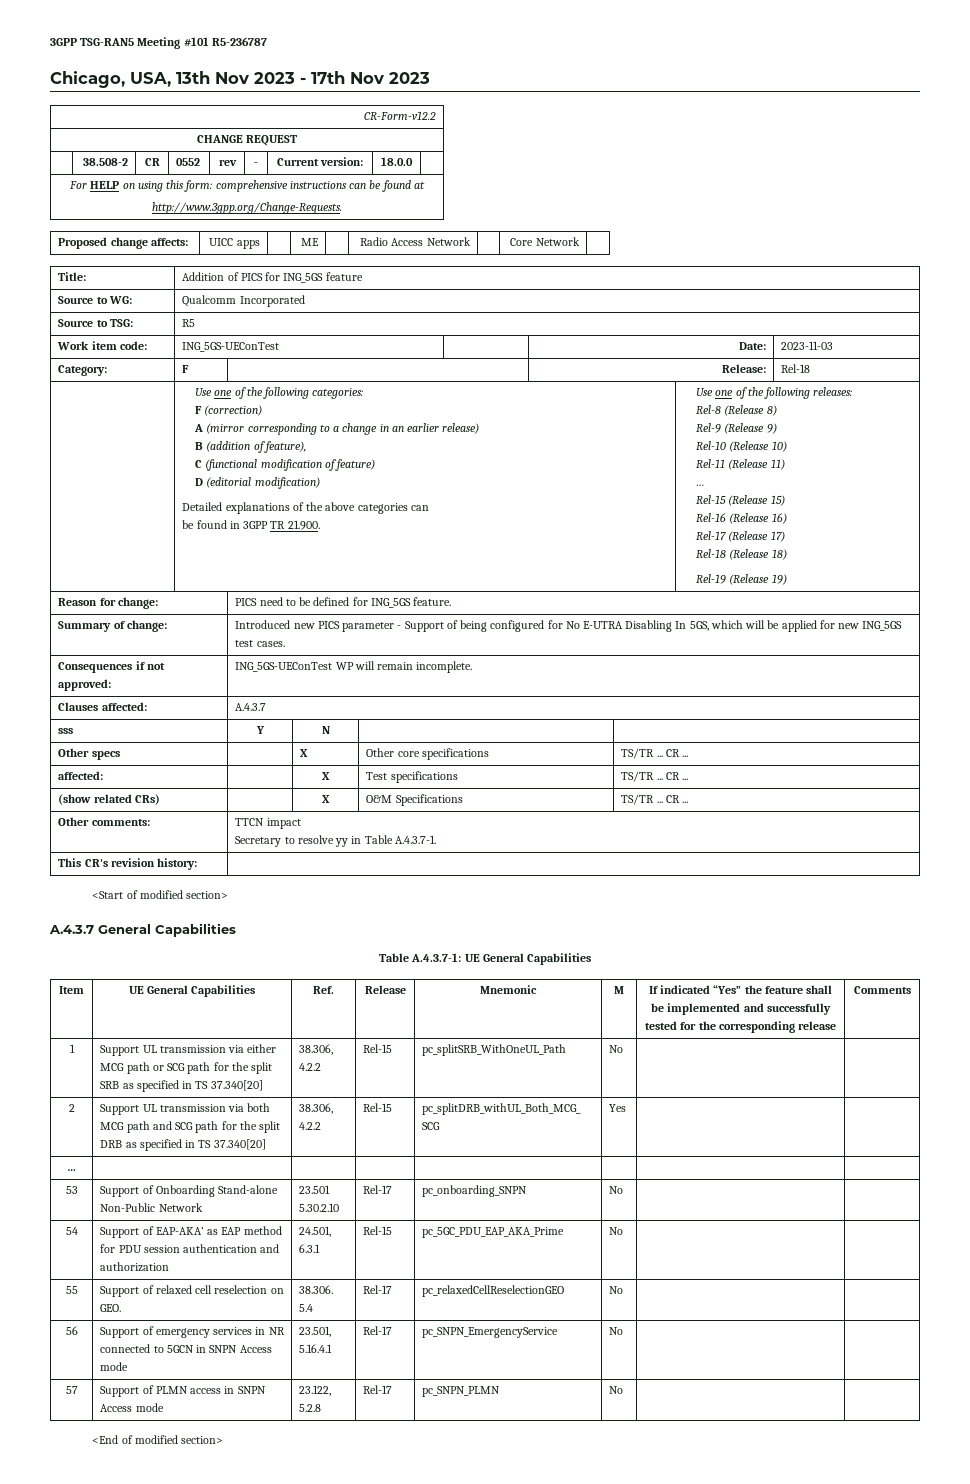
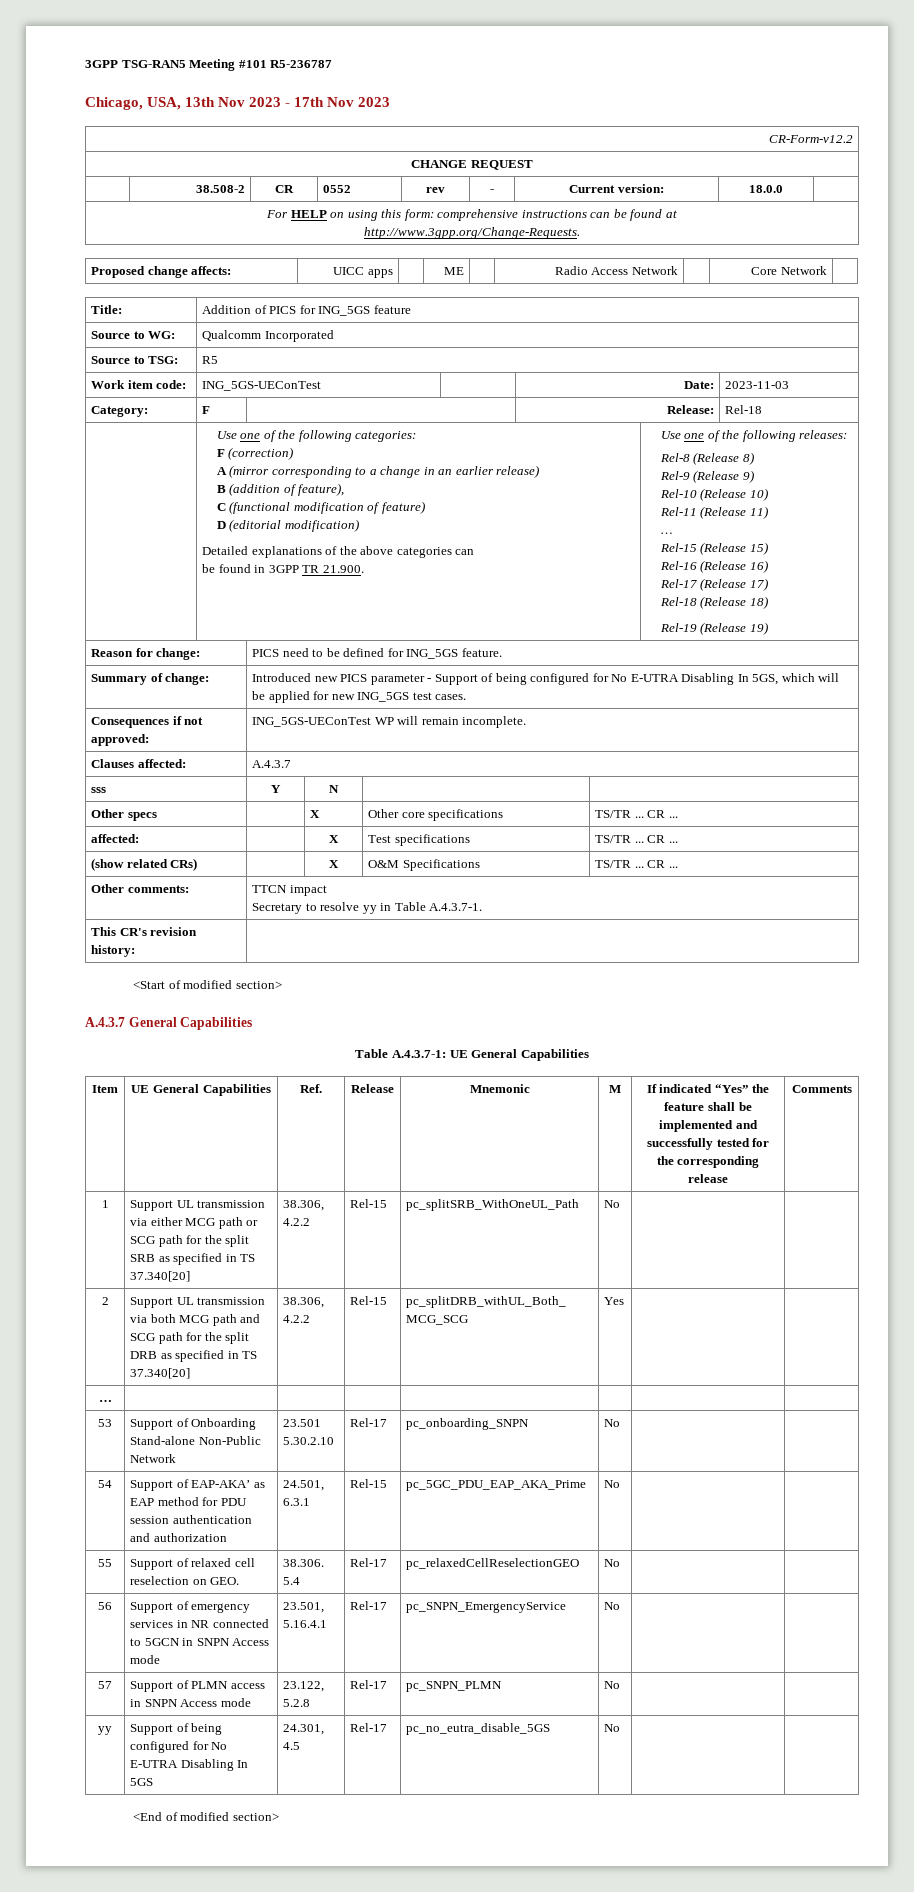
+ yy | Support of being configured for No E-UTRA Disabling In 5GS | 24.301, 4.5 | Rel-17 | pc_no_eutra_disable_5GS | No | |

